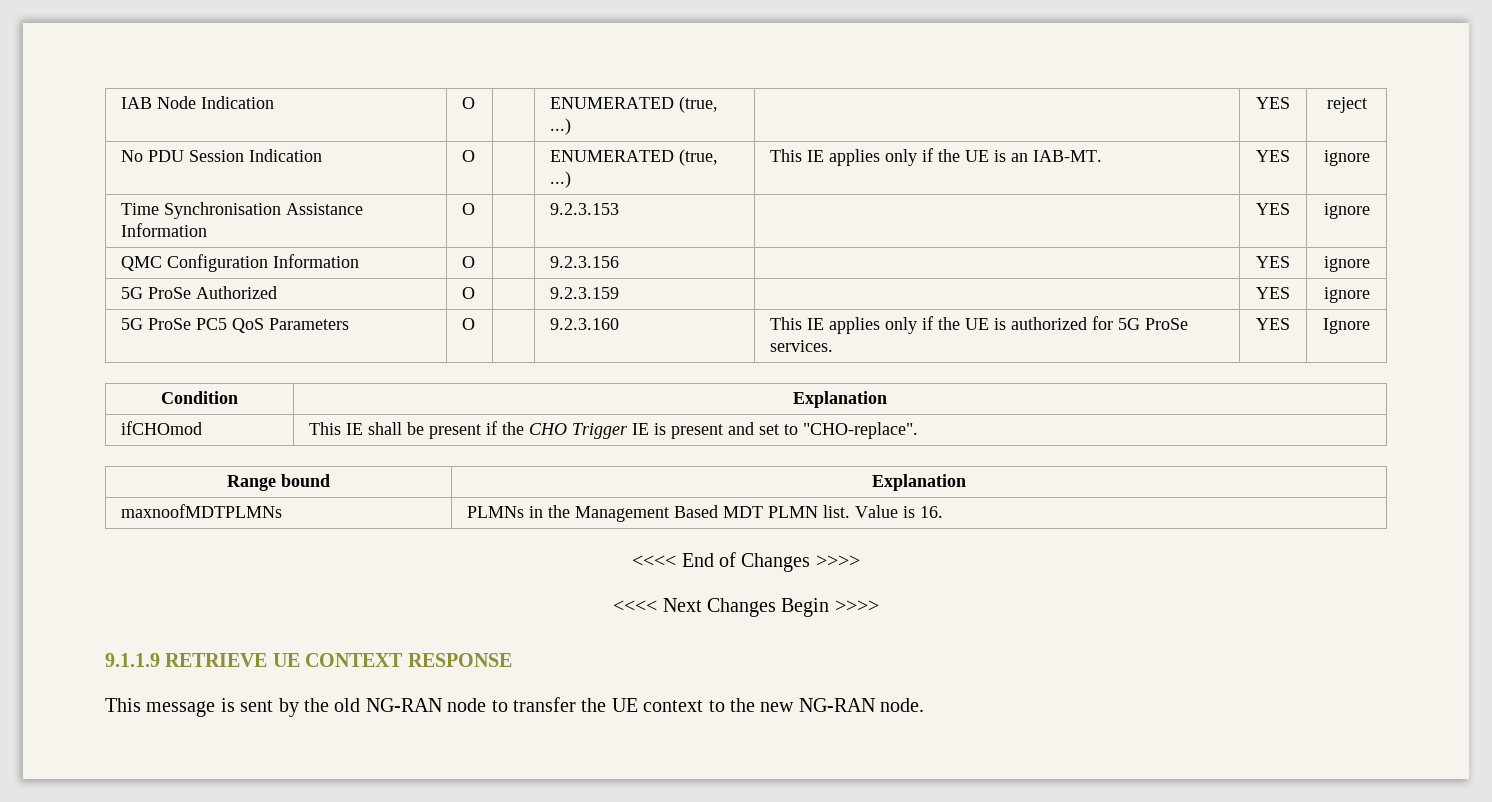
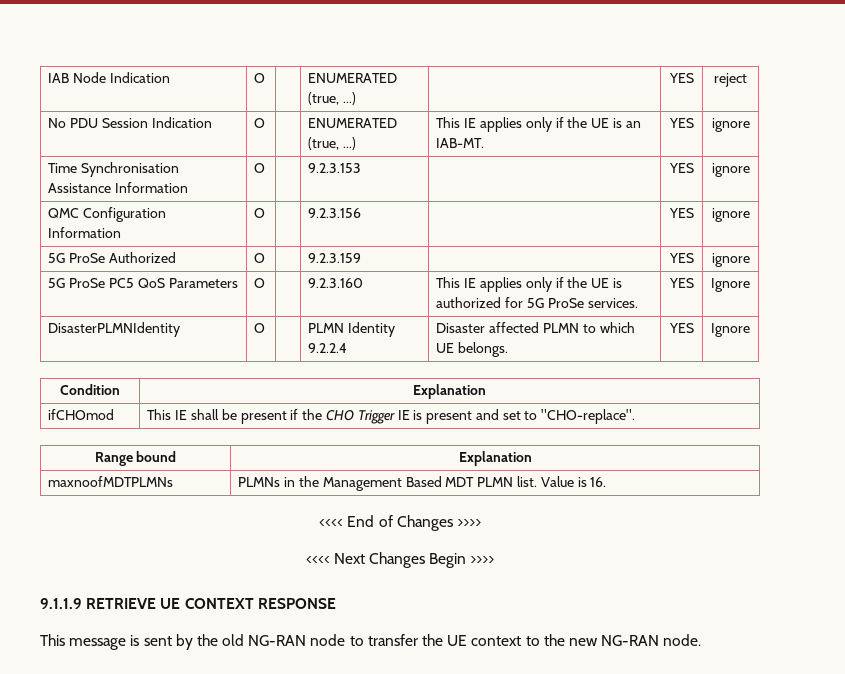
+ DisasterPLMNIdentity | O | | PLMN Identity 9.2.2.4 | Disaster affected PLMN to which UE belongs. | YES | Ignore

